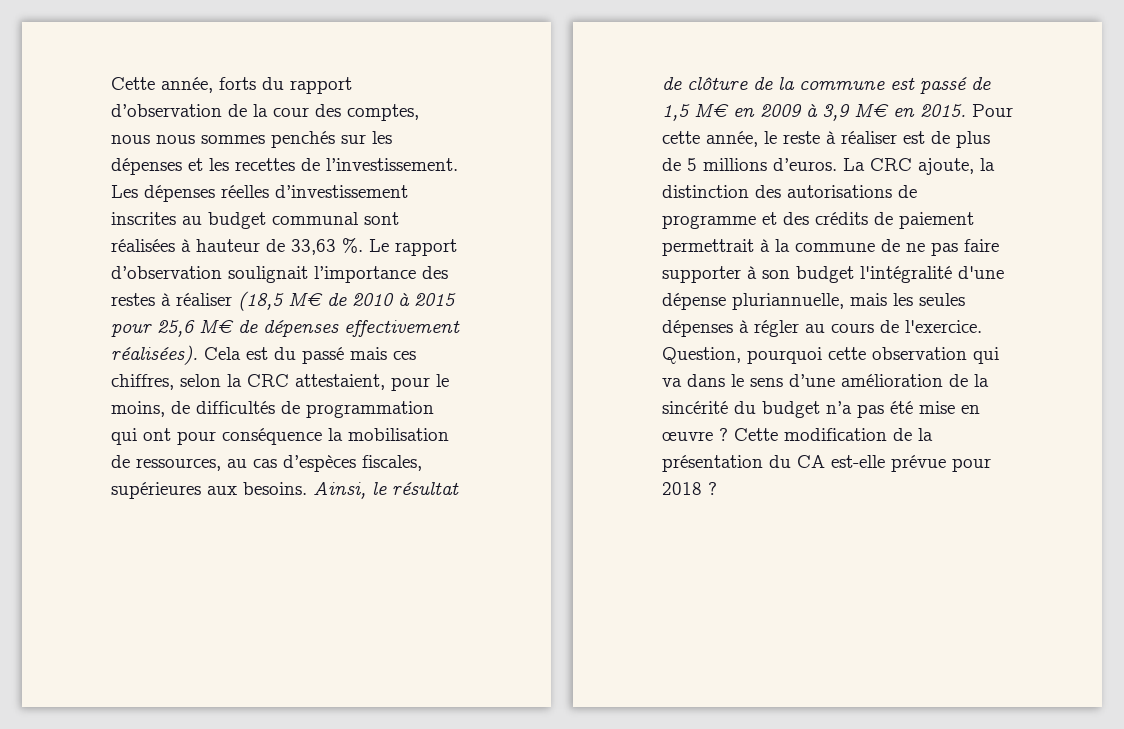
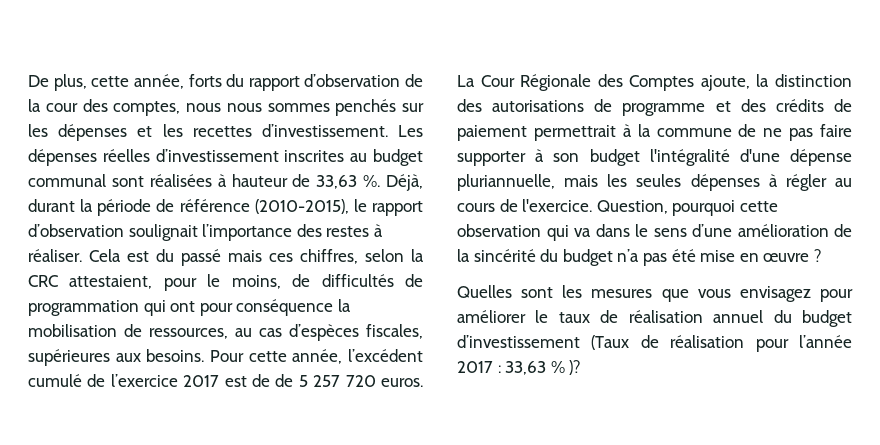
- Cette année, forts du rapport d’observation de la cour des comptes, nous nous sommes penchés sur les dépenses et les recettes de l’investissement.
+ De plus, cette année, forts du rapport d’observation de la cour des comptes, nous nous sommes penchés sur les dépenses et les recettes d’investissement.
- Le rapport d’observation soulignait l’importance des restes à réaliser (18,5 M€ de 2010 à 2015 pour 25,6 M€ de dépenses effectivement réalisées).
+ Déjà, durant la période de référence (2010-2015), le rapport d’observation soulignait l’importance des restes à réaliser.
- Ainsi, le résultat de clôture de la commune est passé de 1,5 M€ en 2009 à 3,9 M€ en 2015. Pour cette année, le reste à réaliser est de plus de 5 millions d’euros. La CRC ajoute, la distinction des autorisations de programme et des crédits de paiement permettrait à la commune de ne pas faire supporter à son budget l'intégralité d'une dépense pluriannuelle, mais les seules dépenses à régler au cours de l'exercice.
+ Pour cette année, l’excédent cumulé de l’exercice 2017 est de de 5 257 720 euros. La Cour Régionale des Comptes ajoute, la distinction des autorisations de programme et des crédits de paiement permettrait à la commune de ne pas faire supporter à son budget l'intégralité d'une dépense pluriannuelle, mais les seules dépenses à régler au cours de l'exercice.
- Question, pourquoi cette observation qui va dans le sens d’une amélioration de la sincérité du budget n’a pas été mise en œuvre ? Cette modification de la présentation du CA est-elle prévue pour 2018 ?
+ Question, pourquoi cette observation qui va dans le sens d’une amélioration de la sincérité du budget n’a pas été mise en œuvre ?
+ Quelles sont les mesures que vous envisagez pour améliorer le taux de réalisation annuel du budget d’investissement (Taux de réalisation pour l’année 2017 : 33,63 % )?

